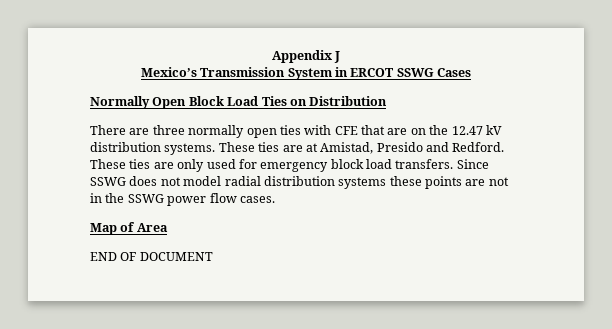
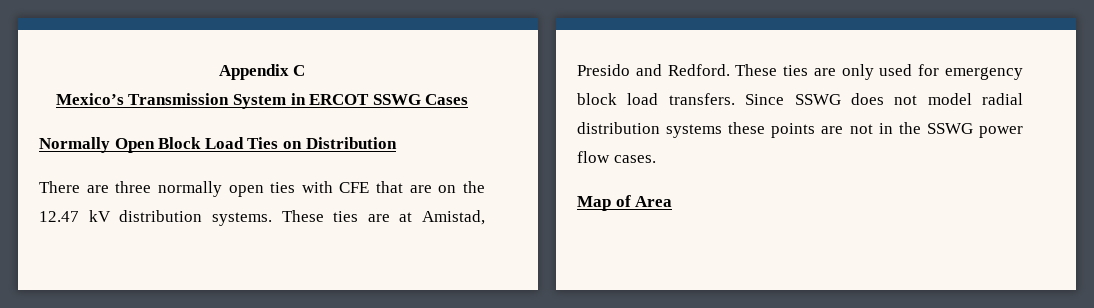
- Appendix J
+ Appendix C
- END OF DOCUMENT

